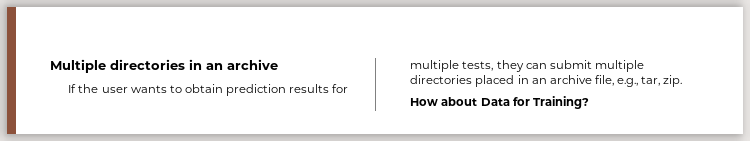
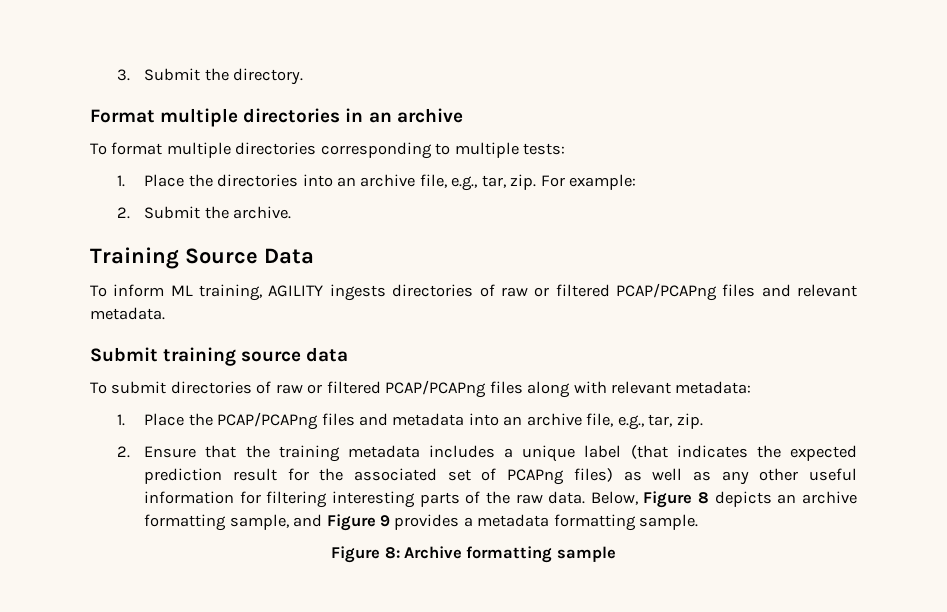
- Multiple directories in an archive
- If the user wants to obtain prediction results for multiple tests, they can submit multiple directories placed in an archive file, e.g., tar, zip.
+ 3. Submit the directory.
+ Format multiple directories in an archive
+ To format multiple directories corresponding to multiple tests:
+ 1. Place the directories into an archive file, e.g., tar, zip. For example:
+ 2. Submit the archive.
+ Training Source Data
+ To inform ML training, AGILITY ingests directories of raw or filtered PCAP/PCAPng files and relevant metadata.
+ Submit training source data
+ To submit directories of raw or filtered PCAP/PCAPng files along with relevant metadata:
+ 1. Place the PCAP/PCAPng files and metadata into an archive file, e.g., tar, zip.
- How about Data for Training?
+ 2. Ensure that the training metadata includes a unique label (that indicates the expected prediction result for the associated set of PCAPng files) as well as any other useful information for filtering interesting parts of the raw data. Below, Figure 8 depicts an archive formatting sample, and Figure 9 provides a metadata formatting sample.
+ Figure 8: Archive formatting sample

